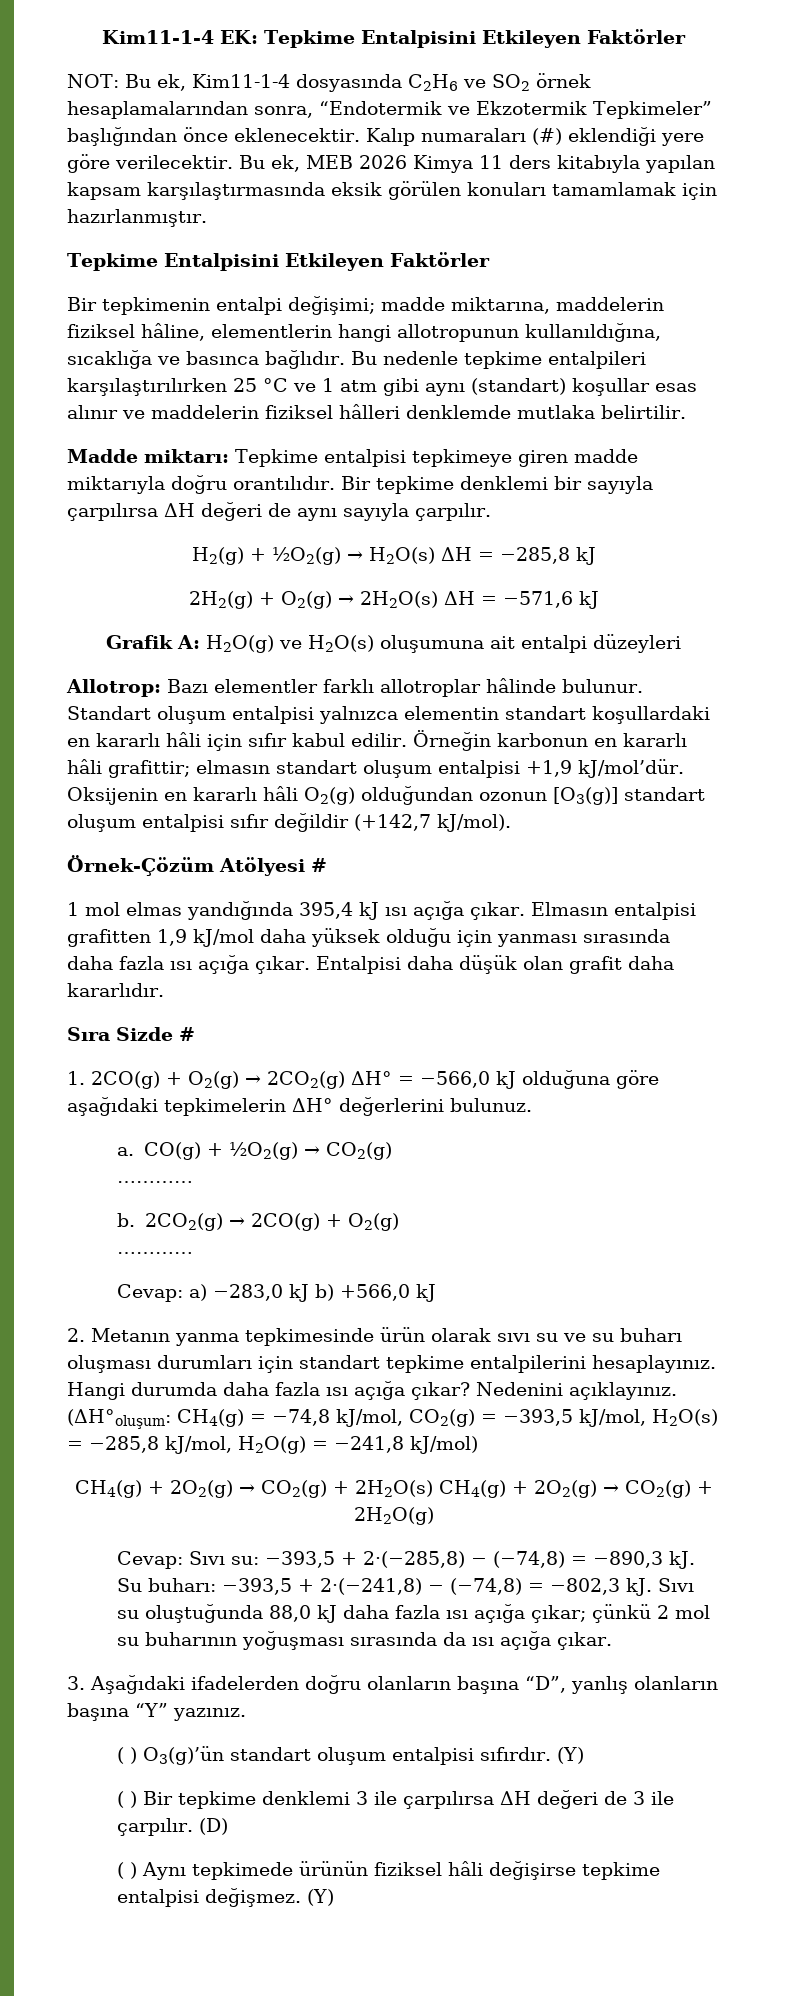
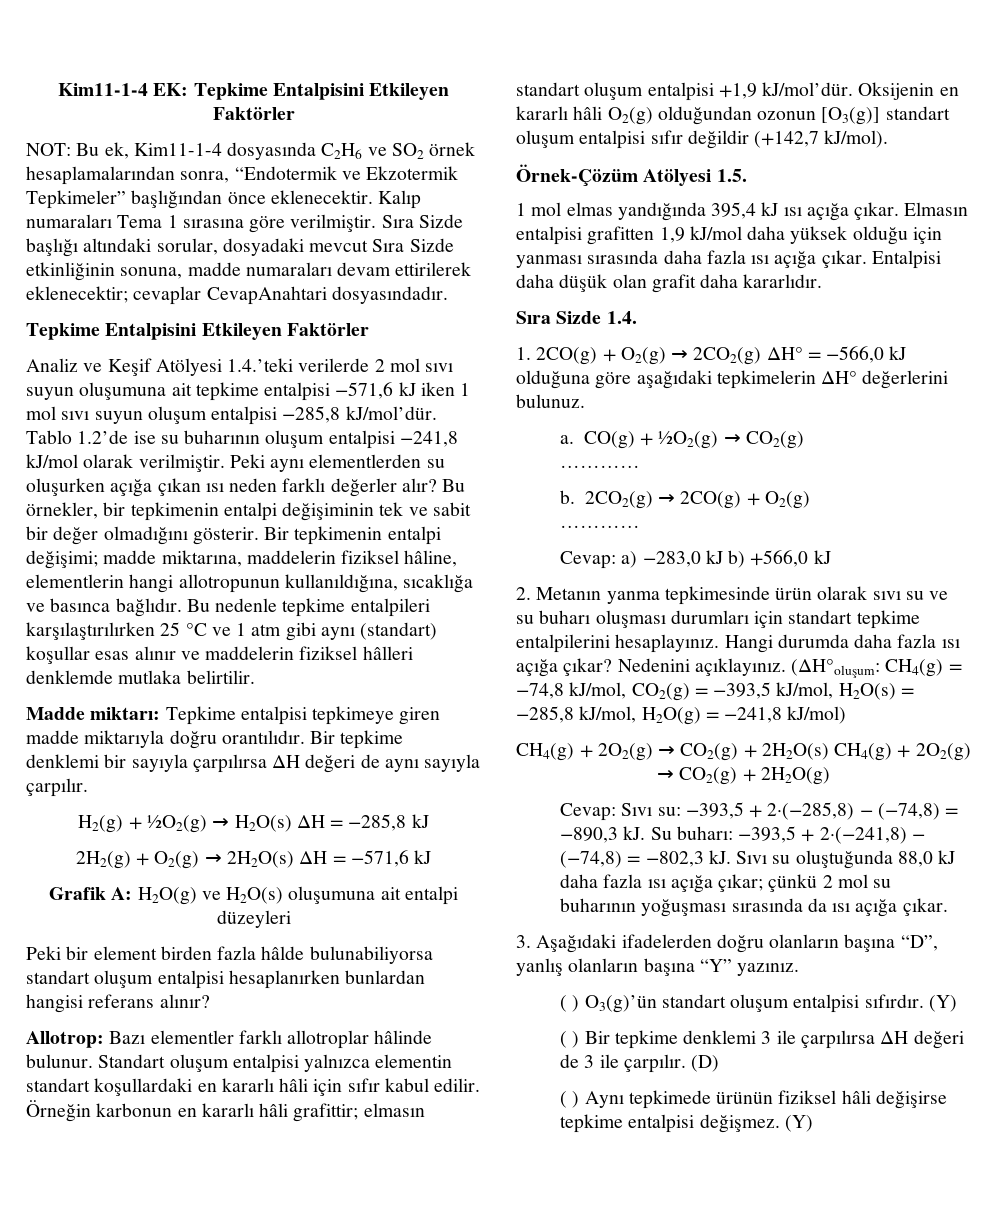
- Kalıp numaraları (#) eklendiği yere göre verilecektir. Bu ek, MEB 2026 Kimya 11 ders kitabıyla yapılan kapsam karşılaştırmasında eksik görülen konuları tamamlamak için hazırlanmıştır.
+ Kalıp numaraları Tema 1 sırasına göre verilmiştir. Sıra Sizde başlığı altındaki sorular, dosyadaki mevcut Sıra Sizde etkinliğinin sonuna, madde numaraları devam ettirilerek eklenecektir; cevaplar CevapAnahtari dosyasındadır.
  Tepkime Entalpisini Etkileyen Faktörler
- Bir tepkimenin entalpi değişimi; madde miktarına, maddelerin fiziksel hâline, elementlerin hangi allotropunun kullanıldığına, sıcaklığa ve basınca bağlıdır.
+ Analiz ve Keşif Atölyesi 1.4.’teki verilerde 2 mol sıvı suyun oluşumuna ait tepkime entalpisi −571,6 kJ iken 1 mol sıvı suyun oluşum entalpisi −285,8 kJ/mol’dür. Tablo 1.2’de ise su buharının oluşum entalpisi −241,8 kJ/mol olarak verilmiştir. Peki aynı elementlerden su oluşurken açığa çıkan ısı neden farklı değerler alır? Bu örnekler, bir tepkimenin entalpi değişiminin tek ve sabit bir değer olmadığını gösterir. Bir tepkimenin entalpi değişimi; madde miktarına, maddelerin fiziksel hâline, elementlerin hangi allotropunun kullanıldığına, sıcaklığa ve basınca bağlıdır.
+ Peki bir element birden fazla hâlde bulunabiliyorsa standart oluşum entalpisi hesaplanırken bunlardan hangisi referans alınır?
- Örnek-Çözüm Atölyesi #
+ Örnek-Çözüm Atölyesi 1.5.
- Sıra Sizde #
+ Sıra Sizde 1.4.

